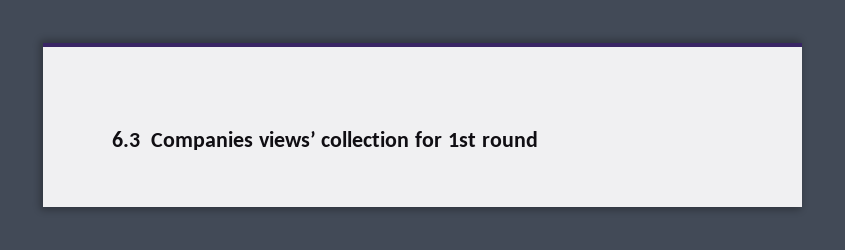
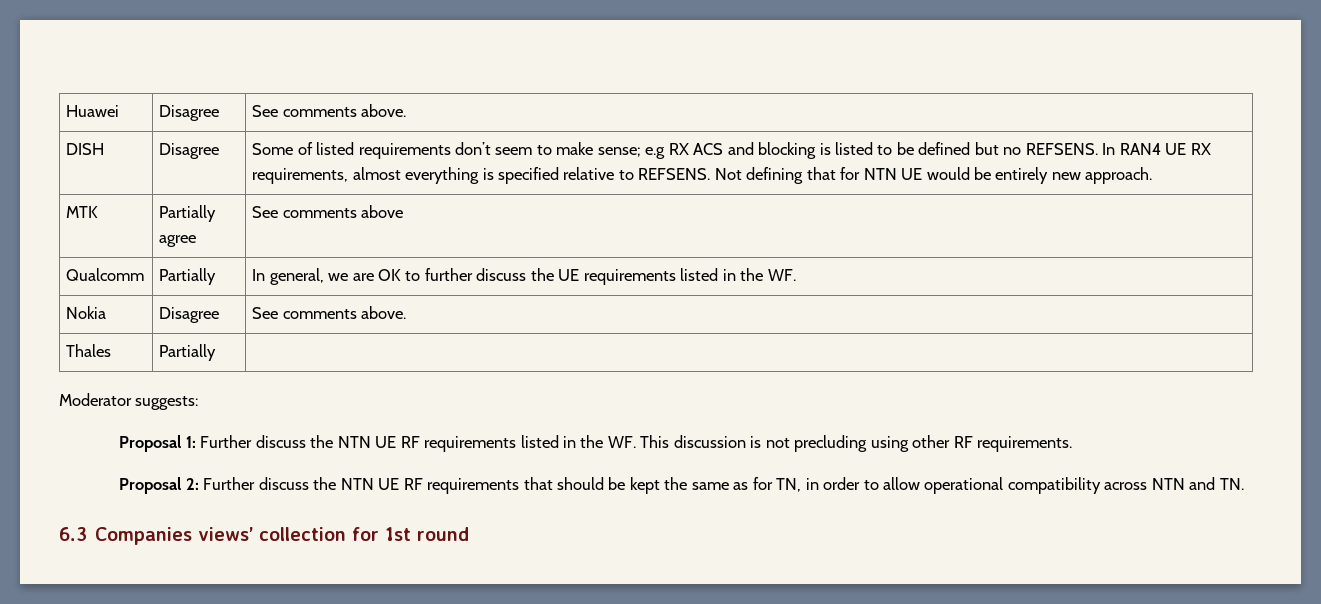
+ Huawei | Disagree | See comments above.
+ DISH | Disagree | Some of listed requirements don’t seem to make sense; e.g RX ACS and blocking is listed to be defined but no REFSENS. In RAN4 UE RX requirements, almost everything is specified relative to REFSENS. Not defining that for NTN UE would be entirely new approach.
+ MTK | Partially agree | See comments above
+ Qualcomm | Partially | In general, we are OK to further discuss the UE requirements listed in the WF.
+ Nokia | Disagree | See comments above.
+ Thales | Partially |
+ Moderator suggests:
+ Proposal 1: Further discuss the NTN UE RF requirements listed in the WF. This discussion is not precluding using other RF requirements.
+ Proposal 2: Further discuss the NTN UE RF requirements that should be kept the same as for TN, in order to allow operational compatibility across NTN and TN.

